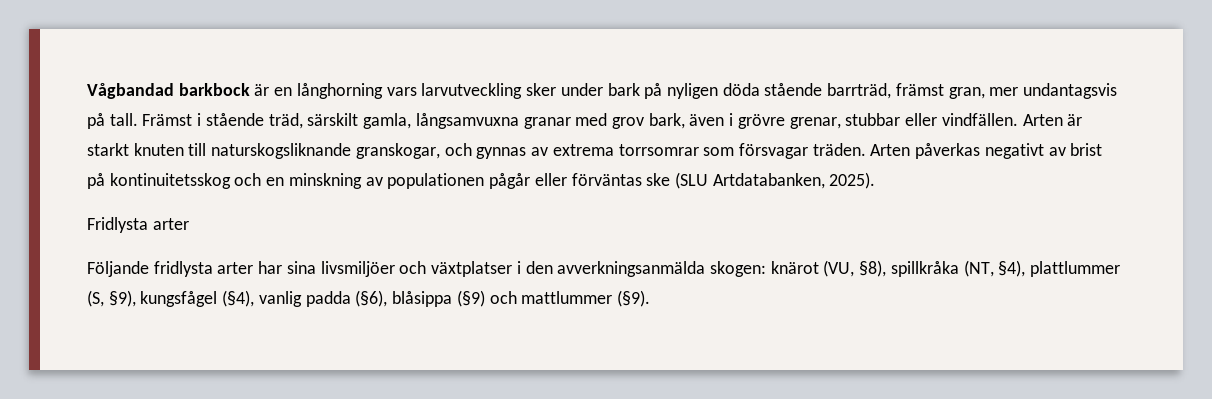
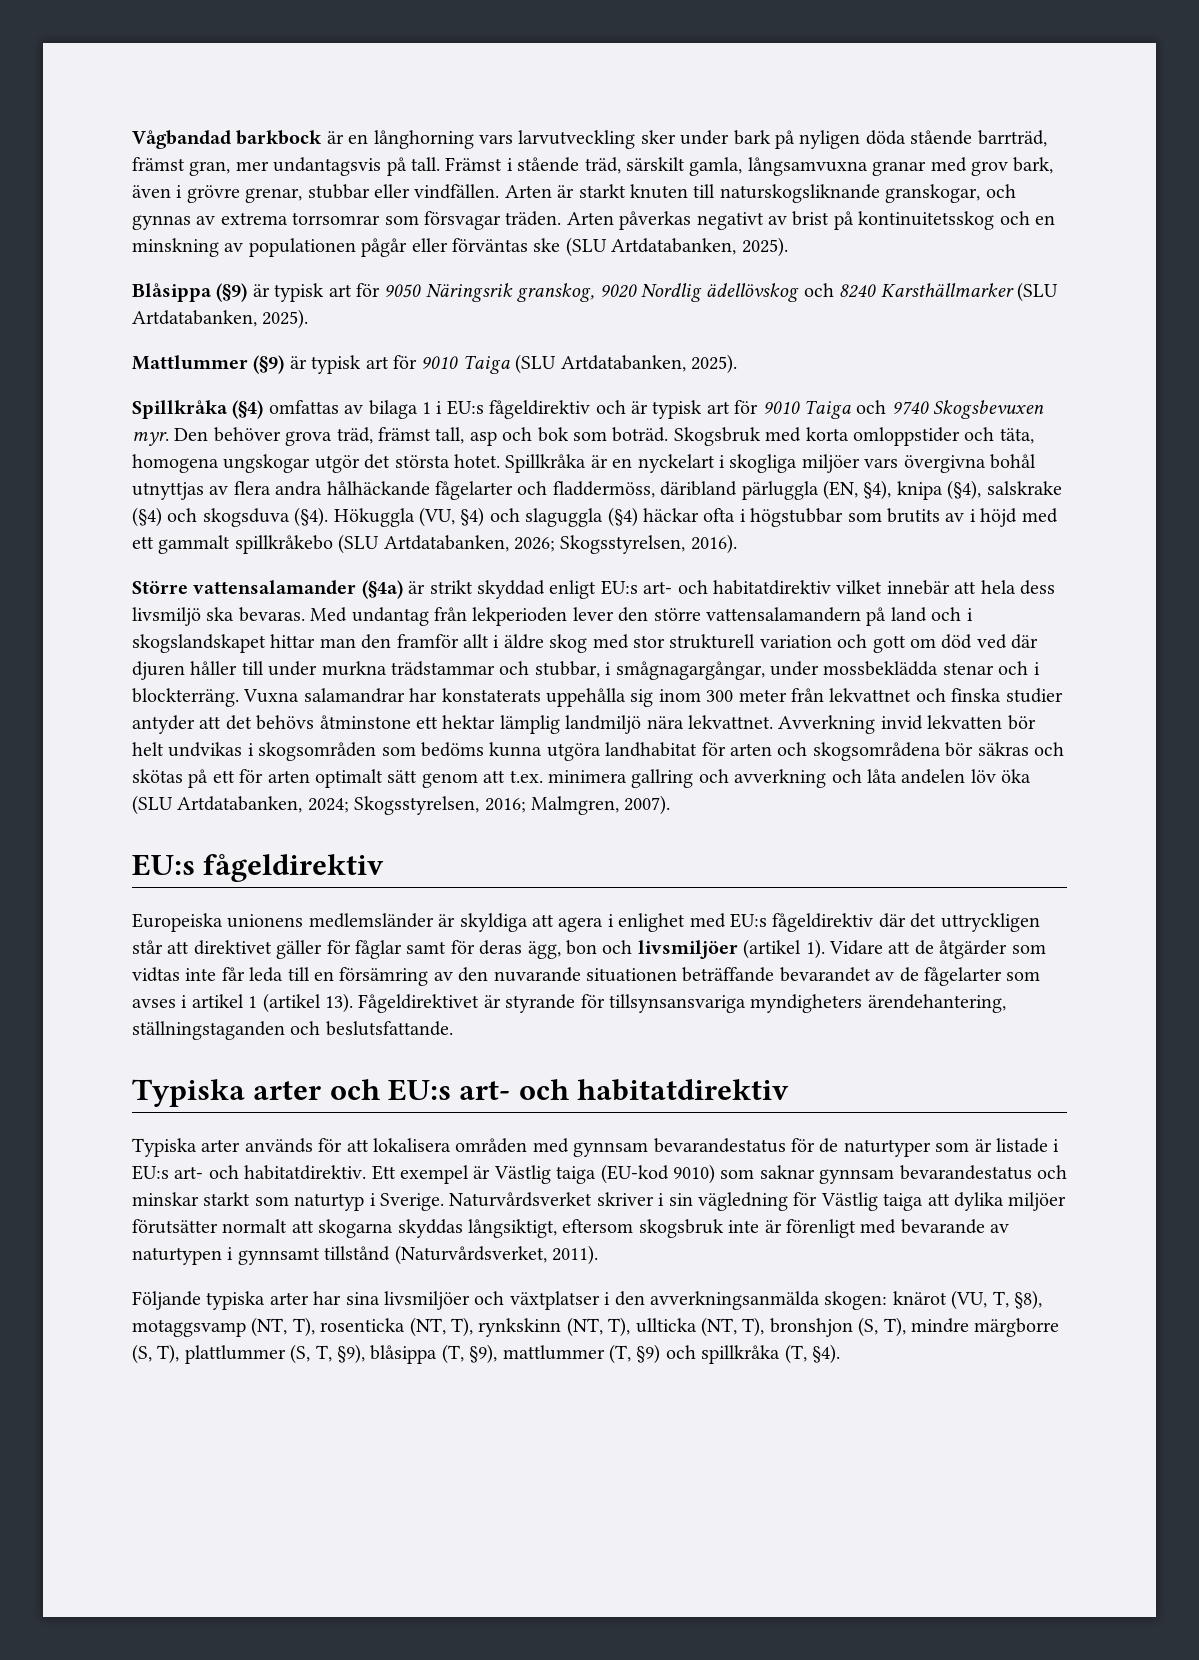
- Fridlysta arter
+ Blåsippa (§9) är typisk art för 9050 Näringsrik granskog, 9020 Nordlig ädellövskog och 8240 Karsthällmarker (SLU Artdatabanken, 2025).
+ Mattlummer (§9) är typisk art för 9010 Taiga (SLU Artdatabanken, 2025).
+ Spillkråka (§4) omfattas av bilaga 1 i EU:s fågeldirektiv och är typisk art för 9010 Taiga och 9740 Skogsbevuxen myr. Den behöver grova träd, främst tall, asp och bok som boträd. Skogsbruk med korta omloppstider och täta, homogena ungskogar utgör det största hotet. Spillkråka är en nyckelart i skogliga miljöer vars övergivna bohål utnyttjas av flera andra hålhäckande fågelarter och fladdermöss, däribland pärluggla (EN, §4), knipa (§4), salskrake (§4) och skogsduva (§4). Hökuggla (VU, §4) och slaguggla (§4) häckar ofta i högstubbar som brutits av i höjd med ett gammalt spillkråkebo (SLU Artdatabanken, 2026; Skogsstyrelsen, 2016).
+ Större vattensalamander (§4a) är strikt skyddad enligt EU:s art- och habitatdirektiv vilket innebär att hela dess livsmiljö ska bevaras. Med undantag från lekperioden lever den större vattensalamandern på land och i skogslandskapet hittar man den framför allt i äldre skog med stor strukturell variation och gott om död ved där djuren håller till under murkna trädstammar och stubbar, i smågnagargångar, under mossbeklädda stenar och i blockterräng. Vuxna salamandrar har konstaterats uppehålla sig inom 300 meter från lekvattnet och finska studier antyder att det behövs åtminstone ett hektar lämplig landmiljö nära lekvattnet. Avverkning invid lekvatten bör helt undvikas i skogsområden som bedöms kunna utgöra landhabitat för arten och skogsområdena bör säkras och skötas på ett för arten optimalt sätt genom att t.ex. minimera gallring och avverkning och låta andelen löv öka (SLU Artdatabanken, 2024; Skogsstyrelsen, 2016; Malmgren, 2007).
+ EU:s fågeldirektiv
+ Europeiska unionens medlemsländer är skyldiga att agera i enlighet med EU:s fågeldirektiv där det uttryckligen står att direktivet gäller för fåglar samt för deras ägg, bon och livsmiljöer (artikel 1). Vidare att de åtgärder som vidtas inte får leda till en försämring av den nuvarande situationen beträffande bevarandet av de fågelarter som avses i artikel 1 (artikel 13). Fågeldirektivet är styrande för tillsynsansvariga myndigheters ärendehantering, ställningstaganden och beslutsfattande.
+ Typiska arter och EU:s art- och habitatdirektiv
+ Typiska arter används för att lokalisera områden med gynnsam bevarandestatus för de naturtyper som är listade i EU:s art- och habitatdirektiv. Ett exempel är Västlig taiga (EU-kod 9010) som saknar gynnsam bevarandestatus och minskar starkt som naturtyp i Sverige. Naturvårdsverket skriver i sin vägledning för Västlig taiga att dylika miljöer förutsätter normalt att skogarna skyddas långsiktigt, eftersom skogsbruk inte är förenligt med bevarande av naturtypen i gynnsamt tillstånd (Naturvårdsverket, 2011).
- Följande fridlysta arter har sina livsmiljöer och växtplatser i den avverkningsanmälda skogen: knärot (VU, §8), spillkråka (NT, §4), plattlummer (S, §9), kungsfågel (§4), vanlig padda (§6), blåsippa (§9) och mattlummer (§9).
+ Följande typiska arter har sina livsmiljöer och växtplatser i den avverkningsanmälda skogen: knärot (VU, T, §8), motaggsvamp (NT, T), rosenticka (NT, T), rynkskinn (NT, T), ullticka (NT, T), bronshjon (S, T), mindre märgborre (S, T), plattlummer (S, T, §9), blåsippa (T, §9), mattlummer (T, §9) och spillkråka (T, §4).

